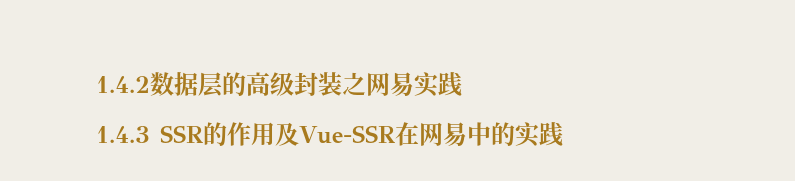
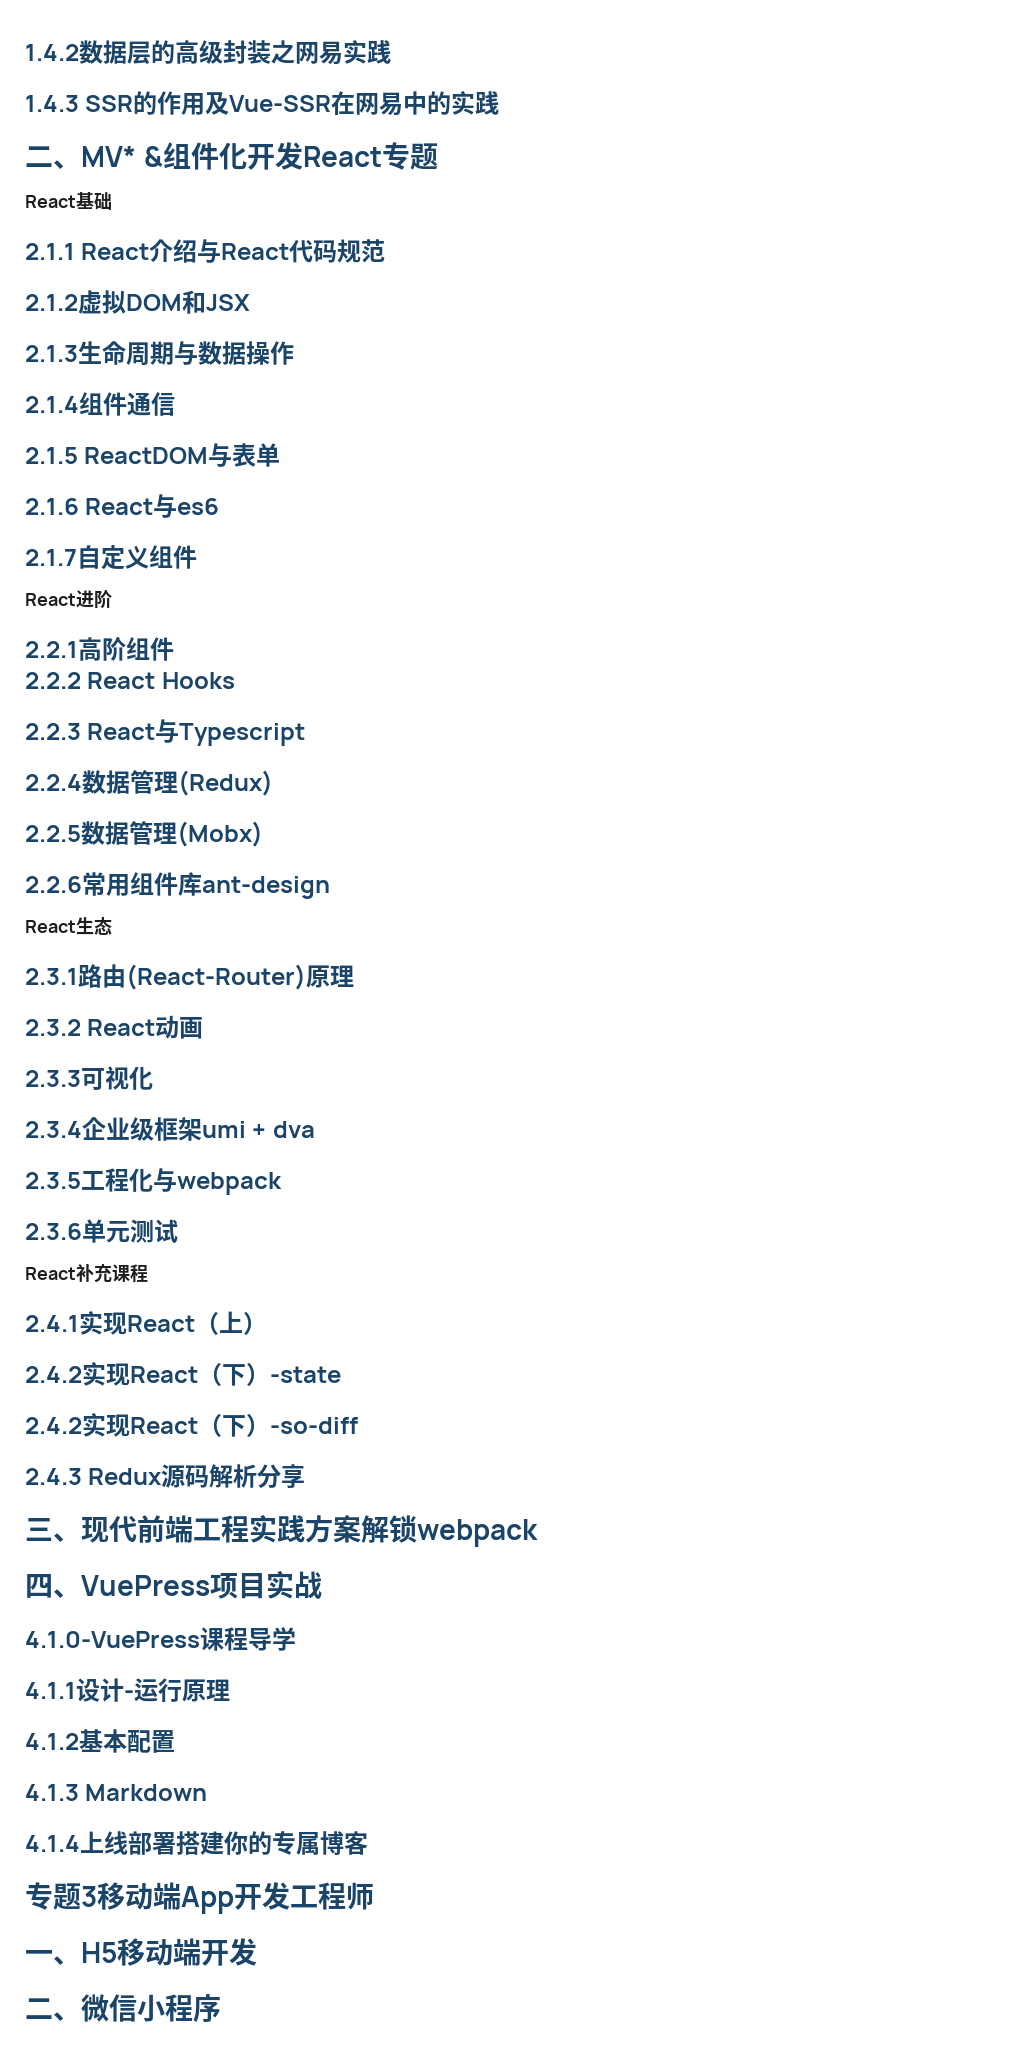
+ 二、MV* &组件化开发React专题
+ React基础
+ 2.1.1 React介绍与React代码规范
+ 2.1.2虚拟DOM和JSX
+ 2.1.3生命周期与数据操作
+ 2.1.4组件通信
+ 2.1.5 ReactDOM与表单
+ 2.1.6 React与es6
+ 2.1.7自定义组件
+ React进阶
+ 2.2.1高阶组件
+ 2.2.2 React Hooks
+ 2.2.3 React与Typescript
+ 2.2.4数据管理(Redux)
+ 2.2.5数据管理(Mobx)
+ 2.2.6常用组件库ant-design
+ React生态
+ 2.3.1路由(React-Router)原理
+ 2.3.2 React动画
+ 2.3.3可视化
+ 2.3.4企业级框架umi + dva
+ 2.3.5工程化与webpack
+ 2.3.6单元测试
+ React补充课程
+ 2.4.1实现React（上）
+ 2.4.2实现React（下）-state
+ 2.4.2实现React（下）-so-diff
+ 2.4.3 Redux源码解析分享
+ 三、现代前端工程实践方案解锁webpack
+ 四、VuePress项目实战
+ 4.1.0-VuePress课程导学
+ 4.1.1设计-运行原理
+ 4.1.2基本配置
+ 4.1.3 Markdown
+ 4.1.4上线部署搭建你的专属博客
+ 专题3移动端App开发工程师
+ 一、H5移动端开发
+ 二、微信小程序

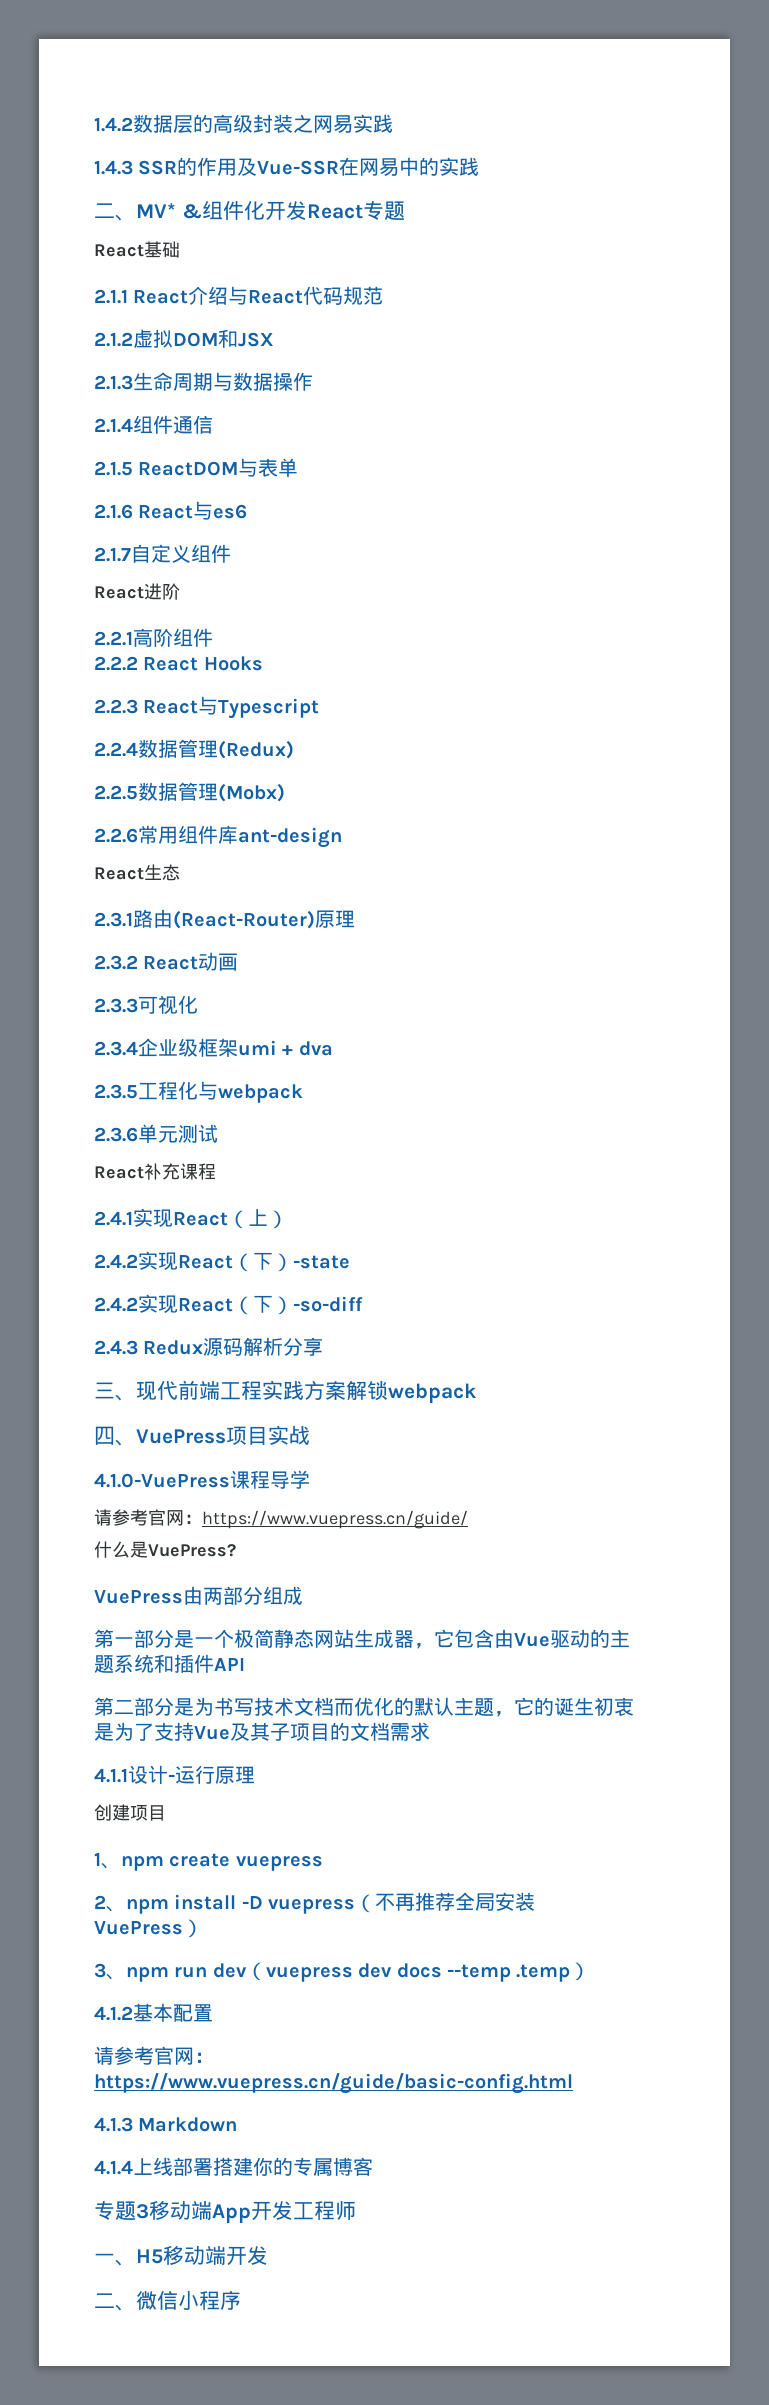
+ 请参考官网：https://www.vuepress.cn/guide/
+ 什么是VuePress?
+ VuePress由两部分组成
+ 第一部分是一个极简静态网站生成器，它包含由Vue驱动的主题系统和插件API
+ 第二部分是为书写技术文档而优化的默认主题，它的诞生初衷是为了支持Vue及其子项目的文档需求
+ 创建项目
+ 1、npm create vuepress
+ 2、npm install -D vuepress（不再推荐全局安装VuePress）
+ 3、npm run dev（vuepress dev docs --temp .temp）
+ 请参考官网：https://www.vuepress.cn/guide/basic-config.html

